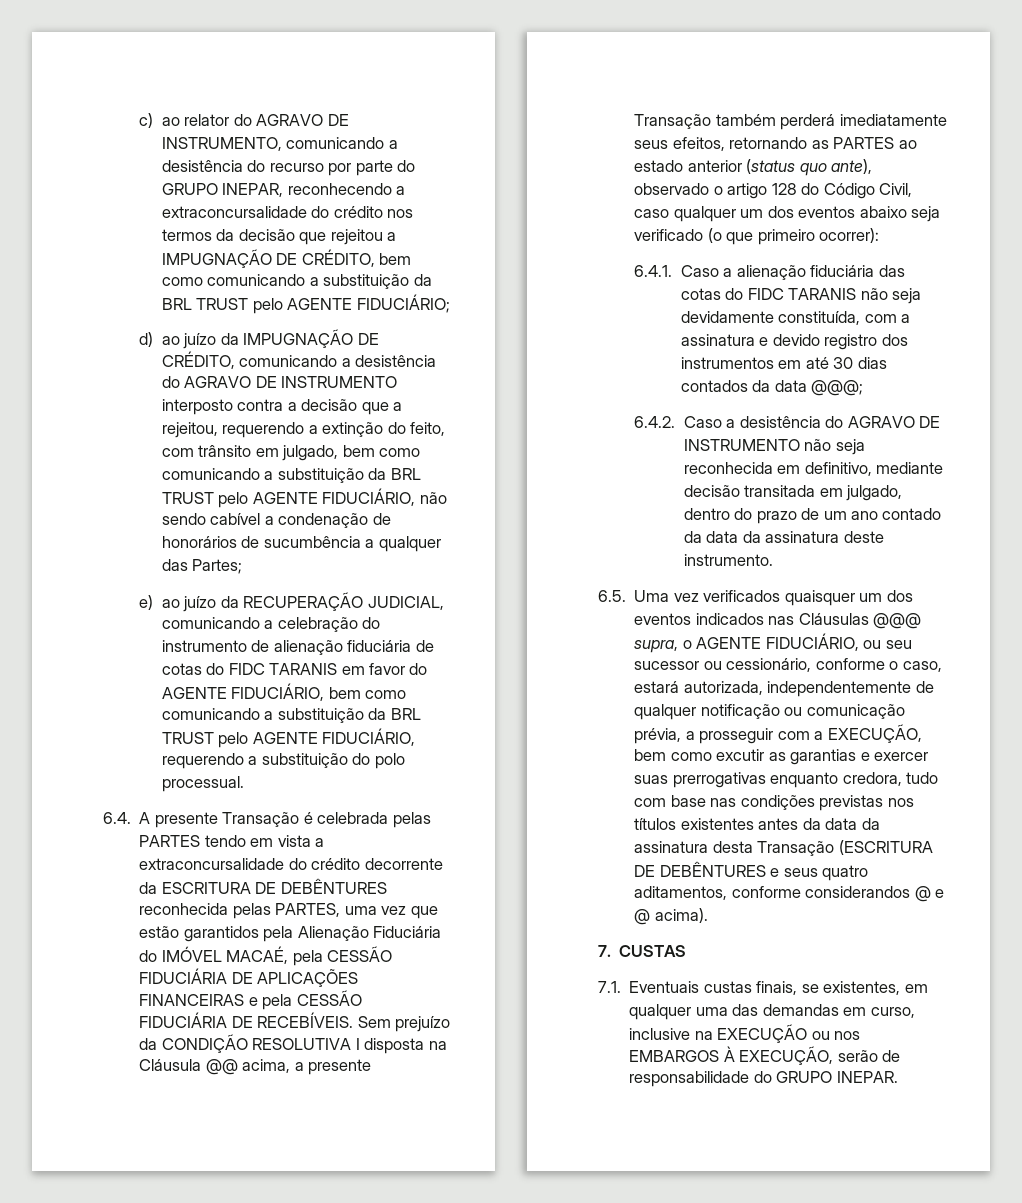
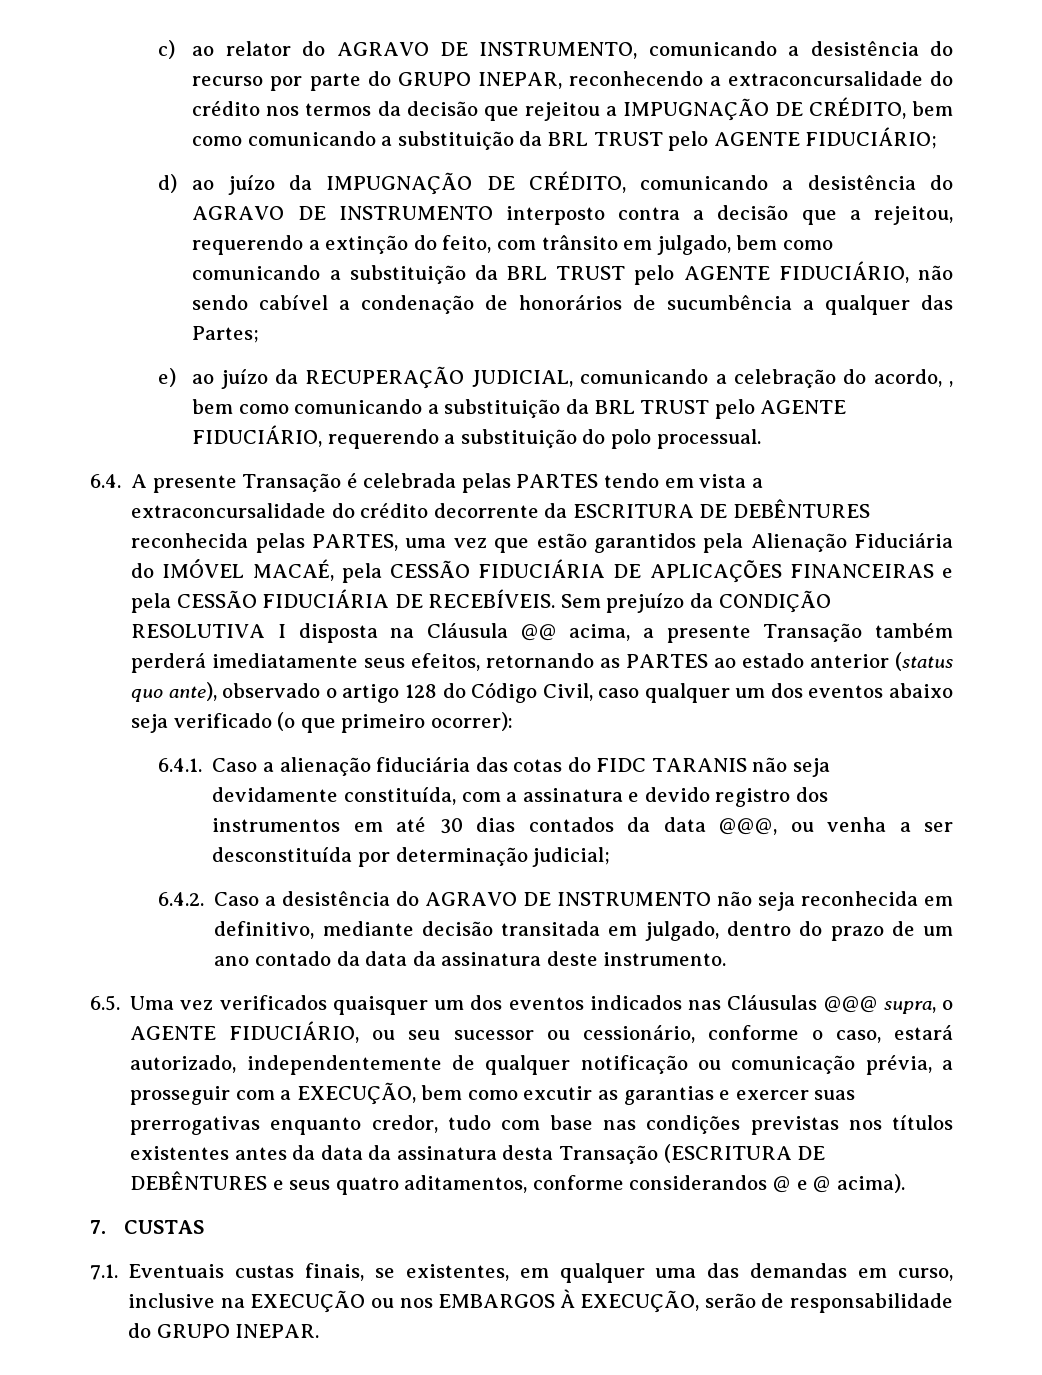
- e) ao juízo da RECUPERAÇÃO JUDICIAL, comunicando a celebração do instrumento de alienação fiduciária de cotas do FIDC TARANIS em favor do AGENTE FIDUCIÁRIO, bem como comunicando a substituição da BRL TRUST pelo AGENTE FIDUCIÁRIO, requerendo a substituição do polo processual.
+ e) ao juízo da RECUPERAÇÃO JUDICIAL, comunicando a celebração do acordo, , bem como comunicando a substituição da BRL TRUST pelo AGENTE FIDUCIÁRIO, requerendo a substituição do polo processual.
- 6.4.1. Caso a alienação fiduciária das cotas do FIDC TARANIS não seja devidamente constituída, com a assinatura e devido registro dos instrumentos em até 30 dias contados da data @@@;
+ 6.4.1. Caso a alienação fiduciária das cotas do FIDC TARANIS não seja devidamente constituída, com a assinatura e devido registro dos instrumentos em até 30 dias contados da data @@@, ou venha a ser desconstituída por determinação judicial;
- 6.5. Uma vez verificados quaisquer um dos eventos indicados nas Cláusulas @@@ supra, o AGENTE FIDUCIÁRIO, ou seu sucessor ou cessionário, conforme o caso, estará autorizada, independentemente de qualquer notificação ou comunicação prévia, a prosseguir com a EXECUÇÃO, bem como excutir as garantias e exercer suas prerrogativas enquanto credora, tudo com base nas condições previstas nos títulos existentes antes da data da assinatura desta Transação (ESCRITURA DE DEBÊNTURES e seus quatro aditamentos, conforme considerandos @ e @ acima).
+ 6.5. Uma vez verificados quaisquer um dos eventos indicados nas Cláusulas @@@ supra, o AGENTE FIDUCIÁRIO, ou seu sucessor ou cessionário, conforme o caso, estará autorizado, independentemente de qualquer notificação ou comunicação prévia, a prosseguir com a EXECUÇÃO, bem como excutir as garantias e exercer suas prerrogativas enquanto credor, tudo com base nas condições previstas nos títulos existentes antes da data da assinatura desta Transação (ESCRITURA DE DEBÊNTURES e seus quatro aditamentos, conforme considerandos @ e @ acima).

